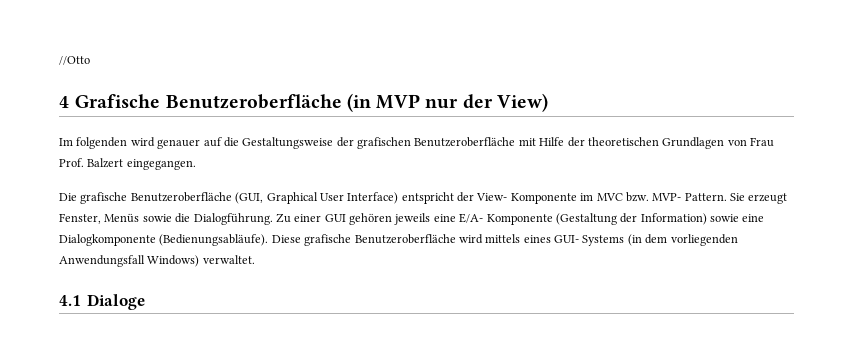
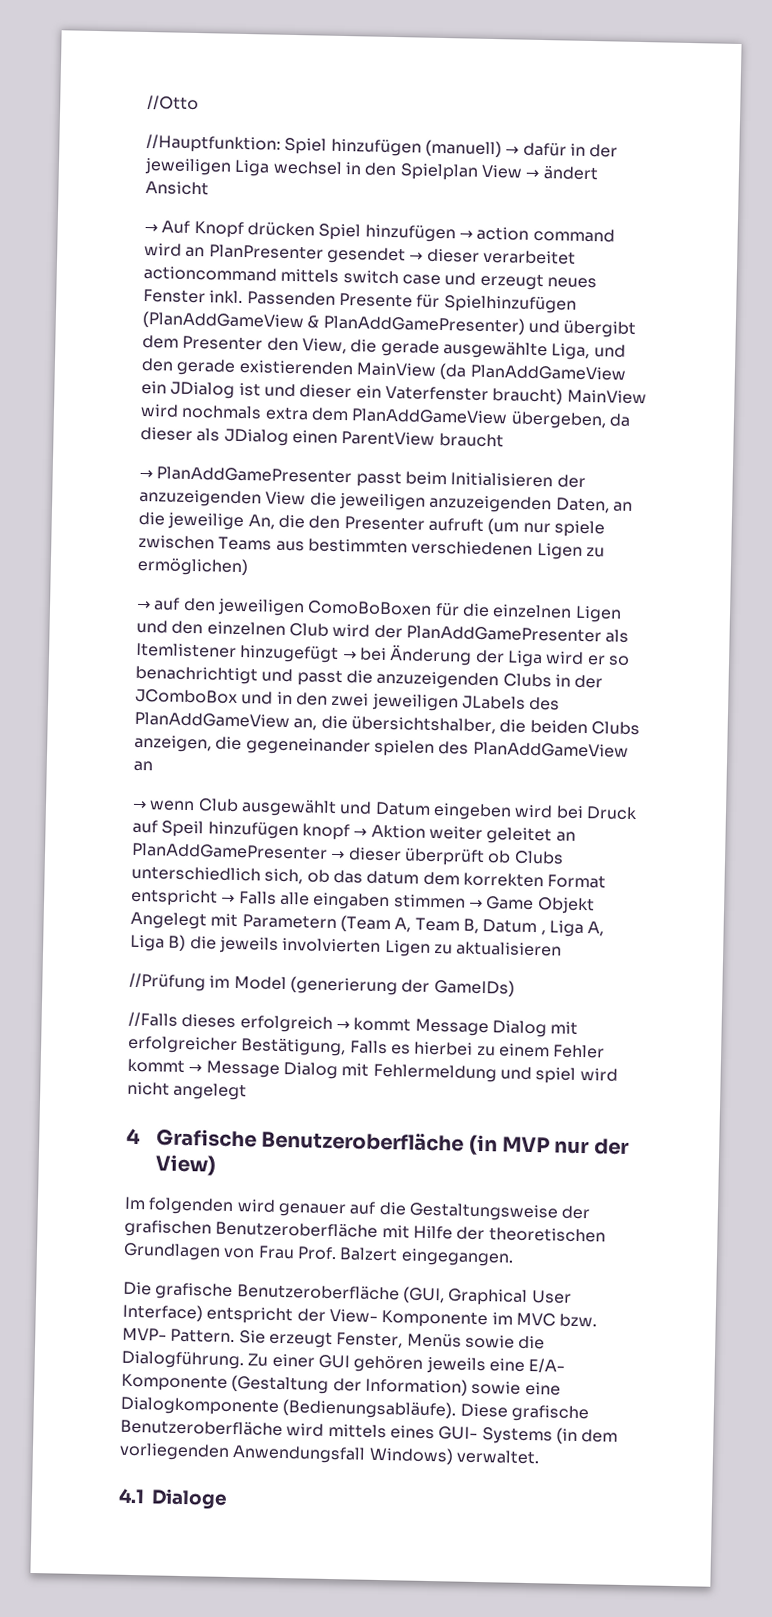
+ //Hauptfunktion: Spiel hinzufügen (manuell) → dafür in der jeweiligen Liga wechsel in den Spielplan View → ändert Ansicht
+ → Auf Knopf drücken Spiel hinzufügen → action command wird an PlanPresenter gesendet → dieser verarbeitet actioncommand mittels switch case und erzeugt neues Fenster inkl. Passenden Presente für Spielhinzufügen (PlanAddGameView & PlanAddGamePresenter) und übergibt dem Presenter den View, die gerade ausgewählte Liga, und den gerade existierenden MainView (da PlanAddGameView ein JDialog ist und dieser ein Vaterfenster braucht) MainView wird nochmals extra dem PlanAddGameView übergeben, da dieser als JDialog einen ParentView braucht
+ → PlanAddGamePresenter passt beim Initialisieren der anzuzeigenden View die jeweiligen anzuzeigenden Daten, an die jeweilige An, die den Presenter aufruft (um nur spiele zwischen Teams aus bestimmten verschiedenen Ligen zu ermöglichen)
+ → auf den jeweiligen ComoBoBoxen für die einzelnen Ligen und den einzelnen Club wird der PlanAddGamePresenter als Itemlistener hinzugefügt → bei Änderung der Liga wird er so benachrichtigt und passt die anzuzeigenden Clubs in der JComboBox und in den zwei jeweiligen JLabels des PlanAddGameView an, die übersichtshalber, die beiden Clubs anzeigen, die gegeneinander spielen des PlanAddGameView an
+ → wenn Club ausgewählt und Datum eingeben wird bei Druck auf Speil hinzufügen knopf → Aktion weiter geleitet an PlanAddGamePresenter → dieser überprüft ob Clubs unterschiedlich sich, ob das datum dem korrekten Format entspricht → Falls alle eingaben stimmen → Game Objekt Angelegt mit Parametern (Team A, Team B, Datum , Liga A, Liga B) die jeweils involvierten Ligen zu aktualisieren
+ //Prüfung im Model (generierung der GameIDs)
+ //Falls dieses erfolgreich → kommt Message Dialog mit erfolgreicher Bestätigung, Falls es hierbei zu einem Fehler kommt → Message Dialog mit Fehlermeldung und spiel wird nicht angelegt

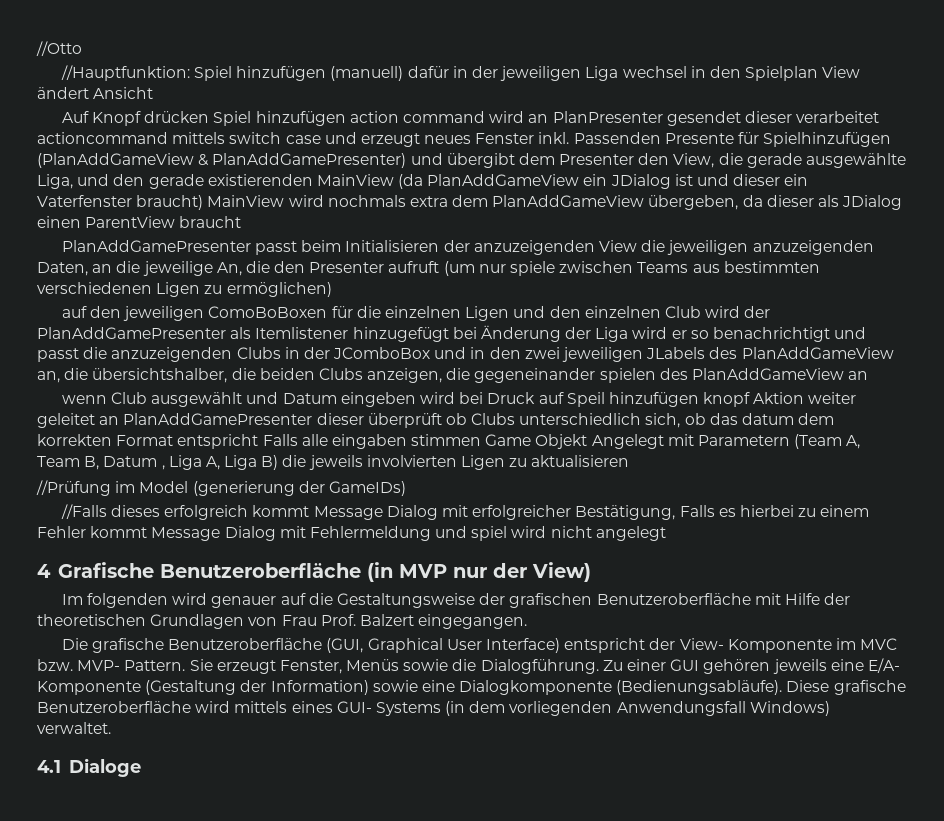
- //Hauptfunktion: Spiel hinzufügen (manuell) → dafür in der jeweiligen Liga wechsel in den Spielplan View → ändert Ansicht
+ //Hauptfunktion: Spiel hinzufügen (manuell) dafür in der jeweiligen Liga wechsel in den Spielplan View ändert Ansicht
- → Auf Knopf drücken Spiel hinzufügen → action command wird an PlanPresenter gesendet → dieser verarbeitet actioncommand mittels switch case und erzeugt neues Fenster inkl.
+ Auf Knopf drücken Spiel hinzufügen action command wird an PlanPresenter gesendet dieser verarbeitet actioncommand mittels switch case und erzeugt neues Fenster inkl.
- → PlanAddGamePresenter passt beim Initialisieren der anzuzeigenden View die jeweiligen anzuzeigenden Daten, an die jeweilige An, die den Presenter aufruft (um nur spiele zwischen Teams aus bestimmten verschiedenen Ligen zu ermöglichen)
+ PlanAddGamePresenter passt beim Initialisieren der anzuzeigenden View die jeweiligen anzuzeigenden Daten, an die jeweilige An, die den Presenter aufruft (um nur spiele zwischen Teams aus bestimmten verschiedenen Ligen zu ermöglichen)
- → auf den jeweiligen ComoBoBoxen für die einzelnen Ligen und den einzelnen Club wird der PlanAddGamePresenter als Itemlistener hinzugefügt → bei Änderung der Liga wird er so benachrichtigt und passt die anzuzeigenden Clubs in der JComboBox und in den zwei jeweiligen JLabels des PlanAddGameView an, die übersichtshalber, die beiden Clubs anzeigen, die gegeneinander spielen des PlanAddGameView an
+ auf den jeweiligen ComoBoBoxen für die einzelnen Ligen und den einzelnen Club wird der PlanAddGamePresenter als Itemlistener hinzugefügt bei Änderung der Liga wird er so benachrichtigt und passt die anzuzeigenden Clubs in der JComboBox und in den zwei jeweiligen JLabels des PlanAddGameView an, die übersichtshalber, die beiden Clubs anzeigen, die gegeneinander spielen des PlanAddGameView an
- → wenn Club ausgewählt und Datum eingeben wird bei Druck auf Speil hinzufügen knopf → Aktion weiter geleitet an PlanAddGamePresenter → dieser überprüft ob Clubs unterschiedlich sich, ob das datum dem korrekten Format entspricht → Falls alle eingaben stimmen → Game Objekt Angelegt mit Parametern (Team A, Team B, Datum , Liga A, Liga B) die jeweils involvierten Ligen zu aktualisieren
+ wenn Club ausgewählt und Datum eingeben wird bei Druck auf Speil hinzufügen knopf Aktion weiter geleitet an PlanAddGamePresenter dieser überprüft ob Clubs unterschiedlich sich, ob das datum dem korrekten Format entspricht Falls alle eingaben stimmen Game Objekt Angelegt mit Parametern (Team A, Team B, Datum , Liga A, Liga B) die jeweils involvierten Ligen zu aktualisieren
- //Falls dieses erfolgreich → kommt Message Dialog mit erfolgreicher Bestätigung, Falls es hierbei zu einem Fehler kommt → Message Dialog mit Fehlermeldung und spiel wird nicht angelegt
+ //Falls dieses erfolgreich kommt Message Dialog mit erfolgreicher Bestätigung, Falls es hierbei zu einem Fehler kommt Message Dialog mit Fehlermeldung und spiel wird nicht angelegt

